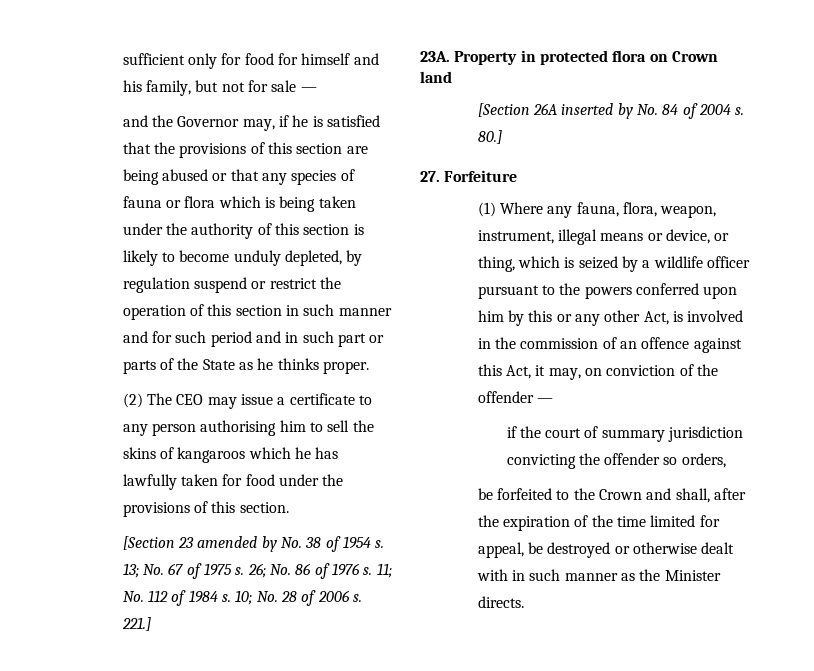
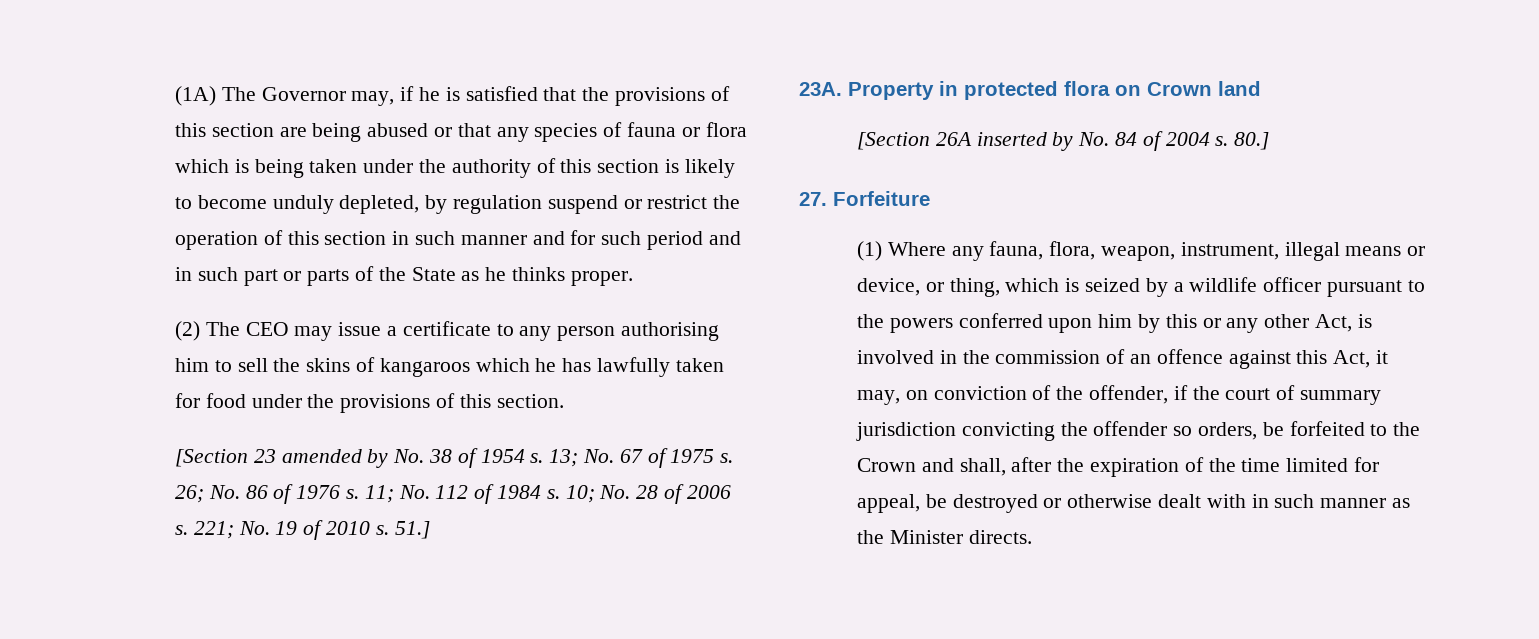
- sufficient only for food for himself and his family, but not for sale —
- and the Governor may, if he is satisfied that the provisions of this section are being abused or that any species of fauna or flora which is being taken under the authority of this section is likely to become unduly depleted, by regulation suspend or restrict the operation of this section in such manner and for such period and in such part or parts of the State as he thinks proper.
+ (1A) The Governor may, if he is satisfied that the provisions of this section are being abused or that any species of fauna or flora which is being taken under the authority of this section is likely to become unduly depleted, by regulation suspend or restrict the operation of this section in such manner and for such period and in such part or parts of the State as he thinks proper.
- 221.]
+ 221; No. 19 of 2010 s. 51.]
- (1) Where any fauna, flora, weapon, instrument, illegal means or device, or thing, which is seized by a wildlife officer pursuant to the powers conferred upon him by this or any other Act, is involved in the commission of an offence against this Act, it may, on conviction of the offender —
- if the court of summary jurisdiction convicting the offender so orders,
- be forfeited to the Crown and shall, after the expiration of the time limited for appeal, be destroyed or otherwise dealt with in such manner as the Minister directs.
+ (1) Where any fauna, flora, weapon, instrument, illegal means or device, or thing, which is seized by a wildlife officer pursuant to the powers conferred upon him by this or any other Act, is involved in the commission of an offence against this Act, it may, on conviction of the offender, if the court of summary jurisdiction convicting the offender so orders, be forfeited to the Crown and shall, after the expiration of the time limited for appeal, be destroyed or otherwise dealt with in such manner as the Minister directs.

